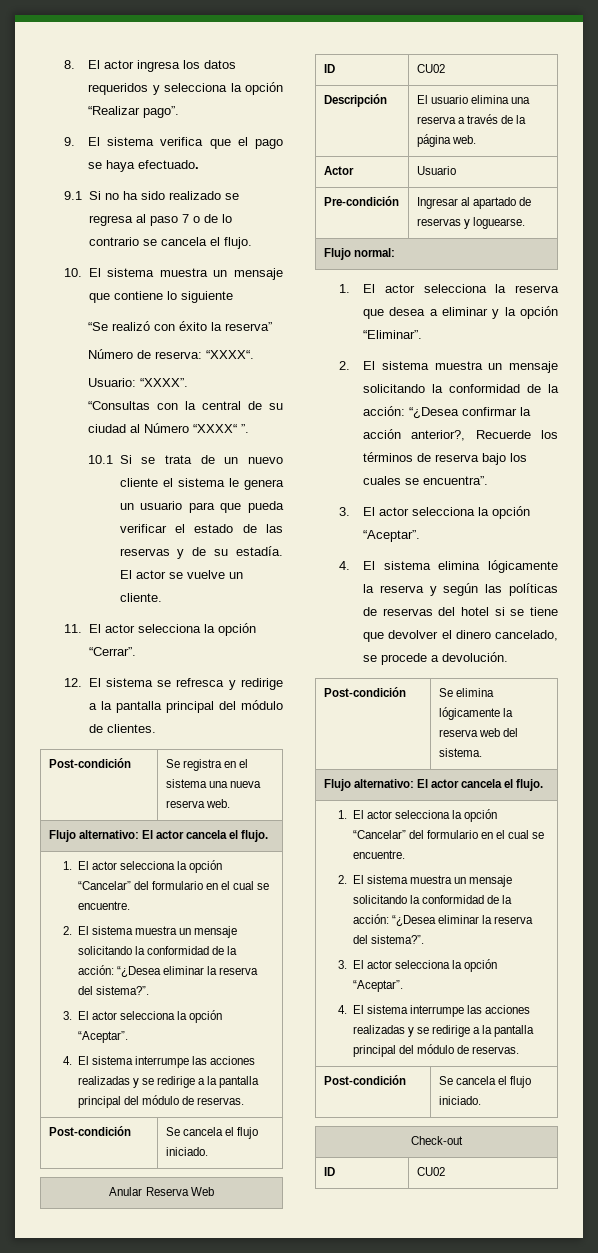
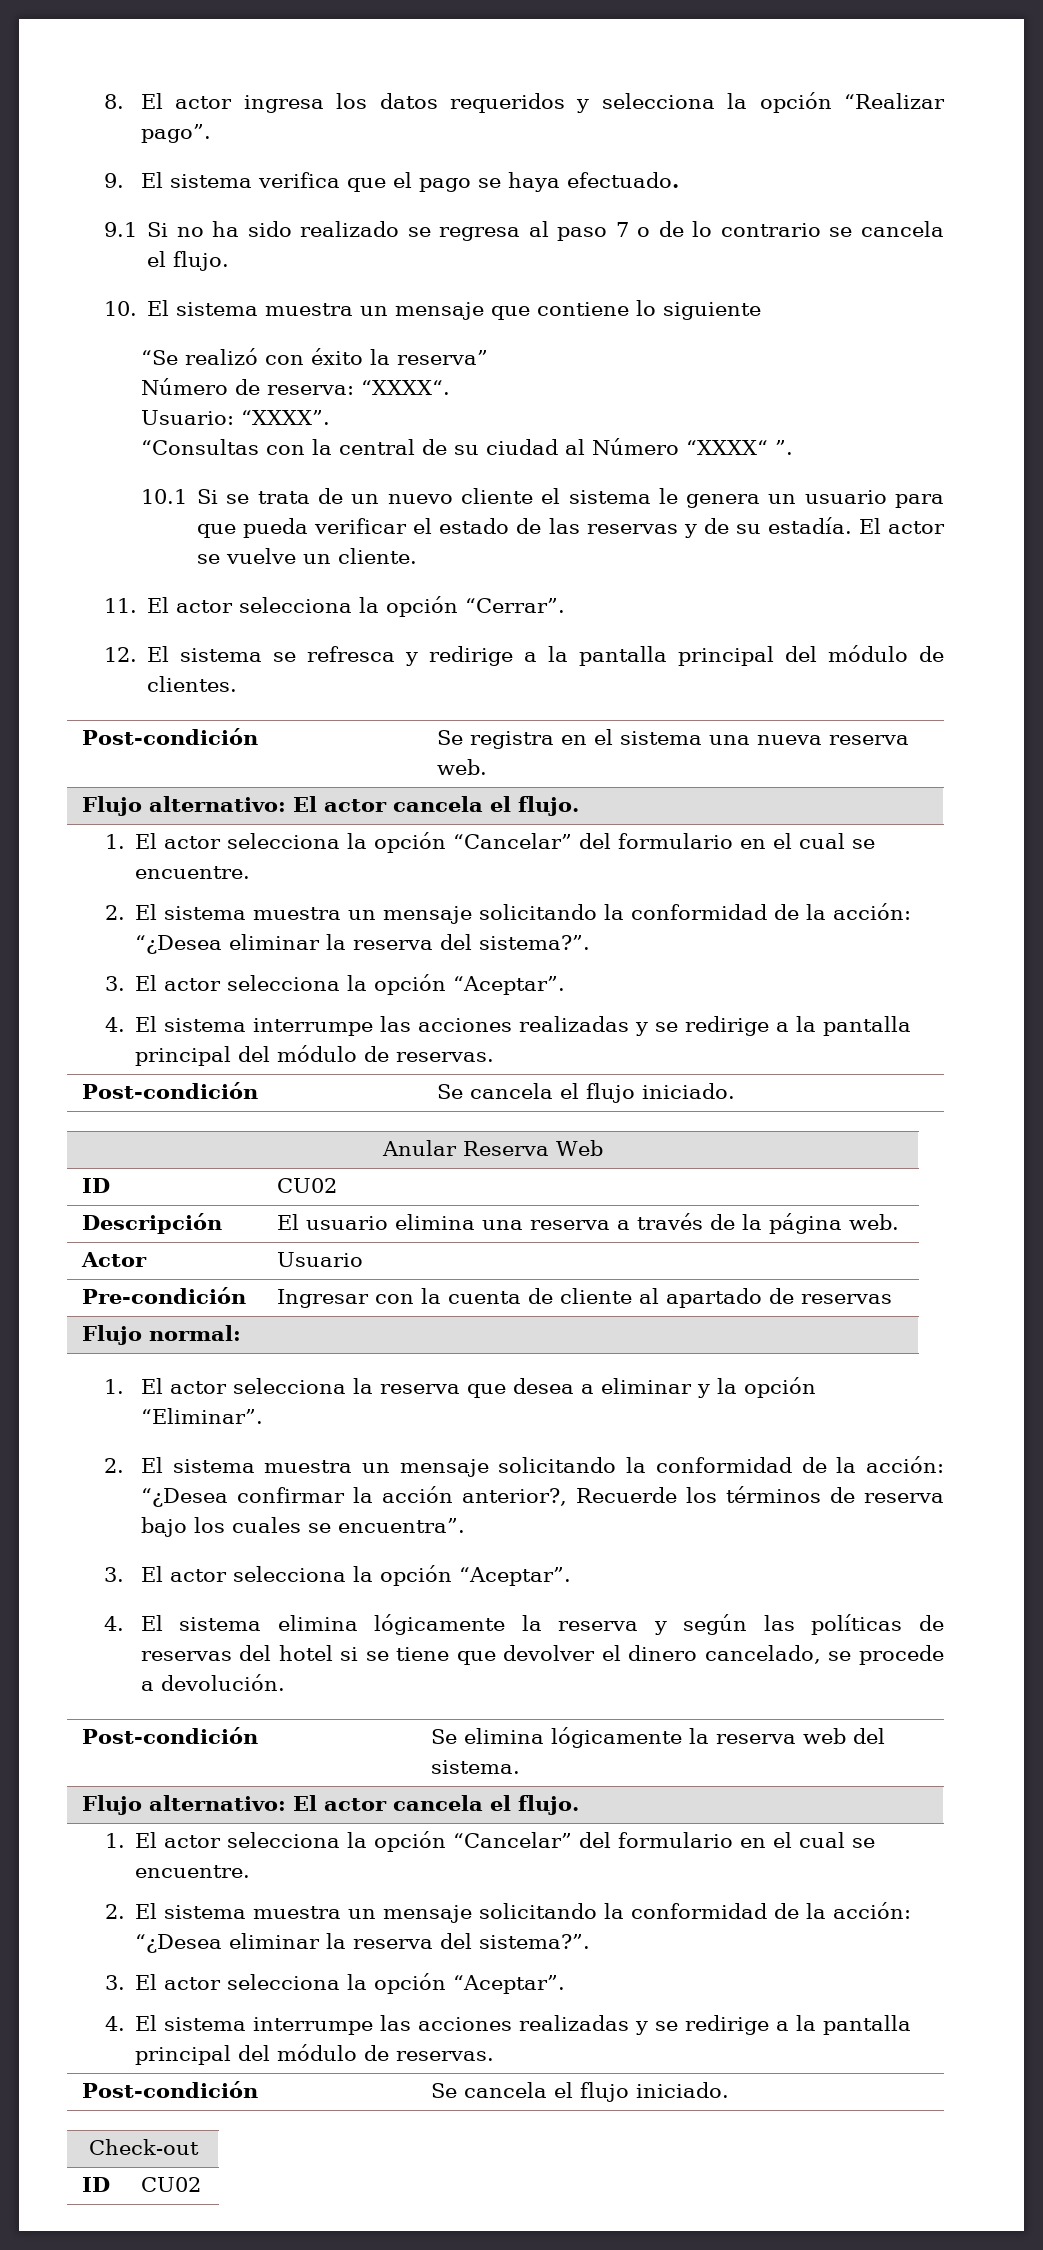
- Pre-condición | Ingresar al apartado de reservas y loguearse.
+ Pre-condición | Ingresar con la cuenta de cliente al apartado de reservas

